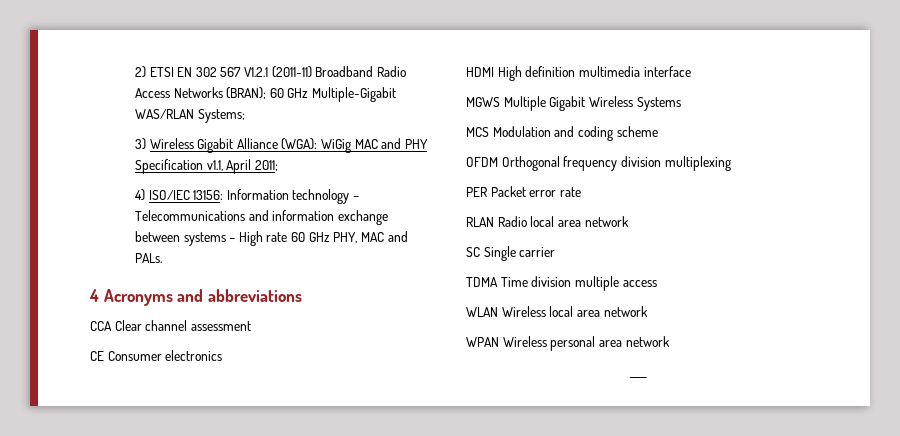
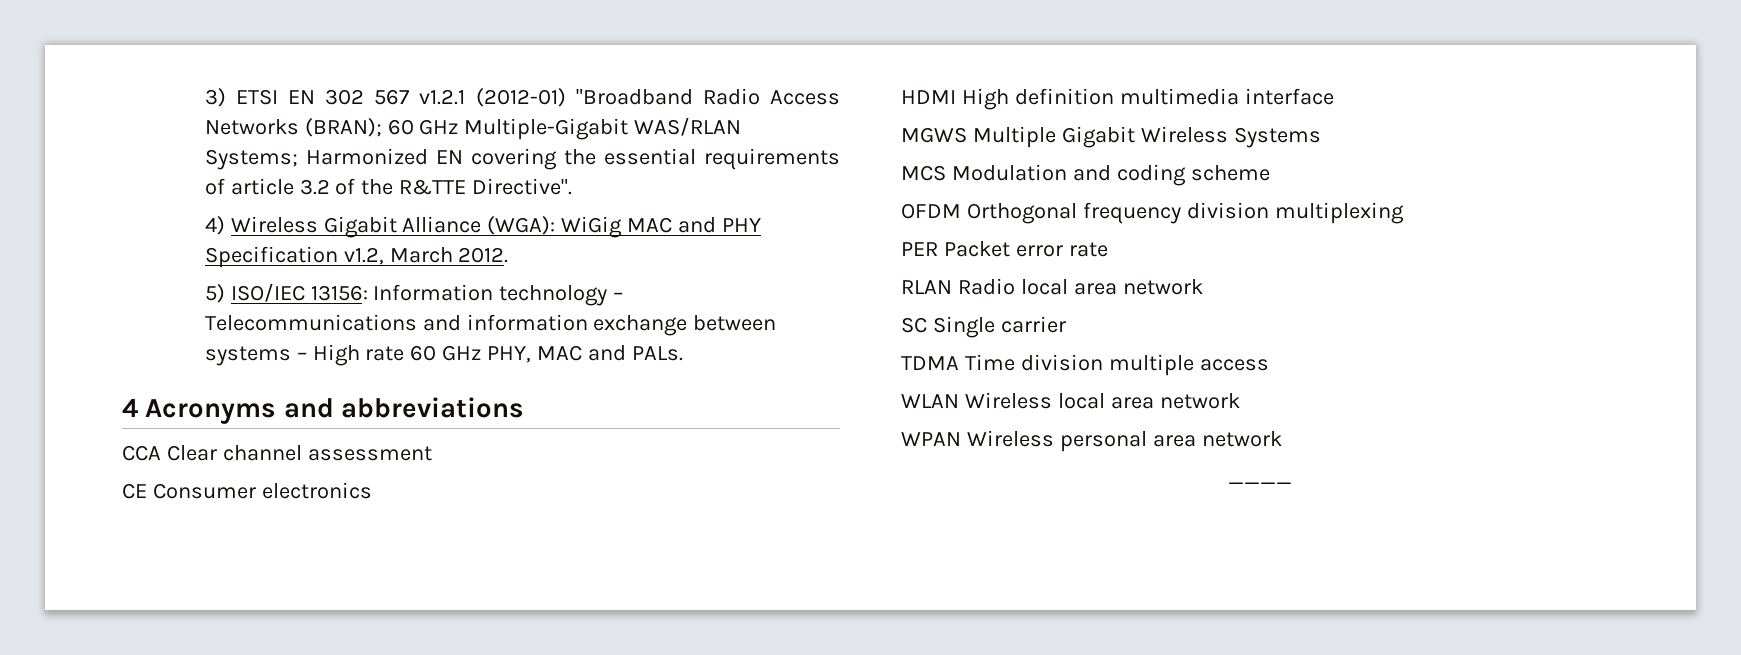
- 2) ETSI EN 302 567 V1.2.1 (2011-11) Broadband Radio Access Networks (BRAN); 60 GHz Multiple-Gigabit WAS/RLAN Systems;
- 3) Wireless Gigabit Alliance (WGA): WiGig MAC and PHY Specification v1.1, April 2011;
- 4) ISO/IEC 13156: Information technology – Telecommunications and information exchange between systems – High rate 60 GHz PHY, MAC and PALs.
+ 3) ETSI EN 302 567 v1.2.1 (2012-01) "Broadband Radio Access Networks (BRAN); 60 GHz Multiple-Gigabit WAS/RLAN Systems; Harmonized EN covering the essential requirements of article 3.2 of the R&TTE Directive".
+ 4) Wireless Gigabit Alliance (WGA): WiGig MAC and PHY Specification v1.2, March 2012.
+ 5) ISO/IEC 13156: Information technology – Telecommunications and information exchange between systems – High rate 60 GHz PHY, MAC and PALs.

